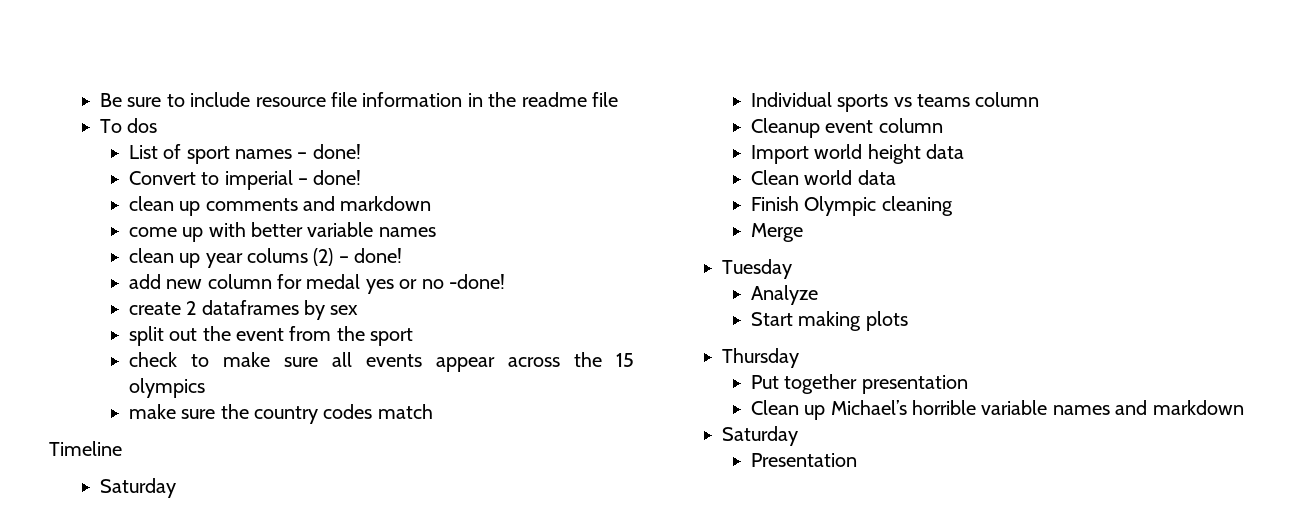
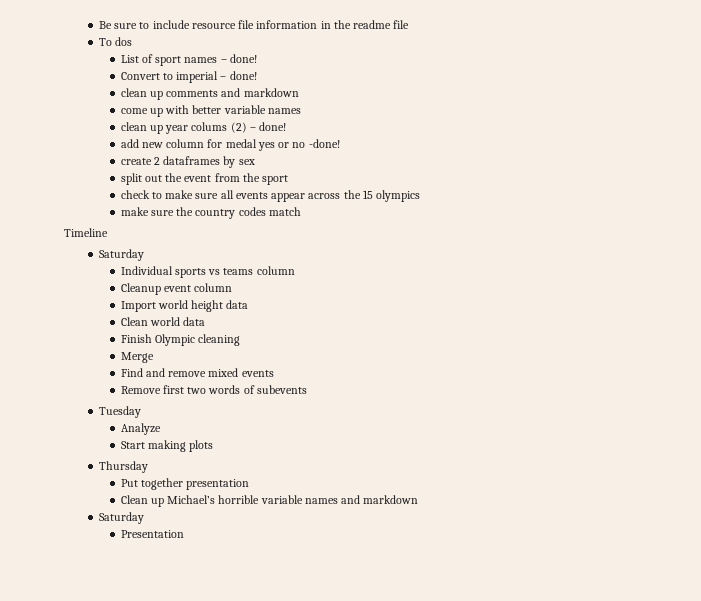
+ Find and remove mixed events
+ Remove first two words of subevents

